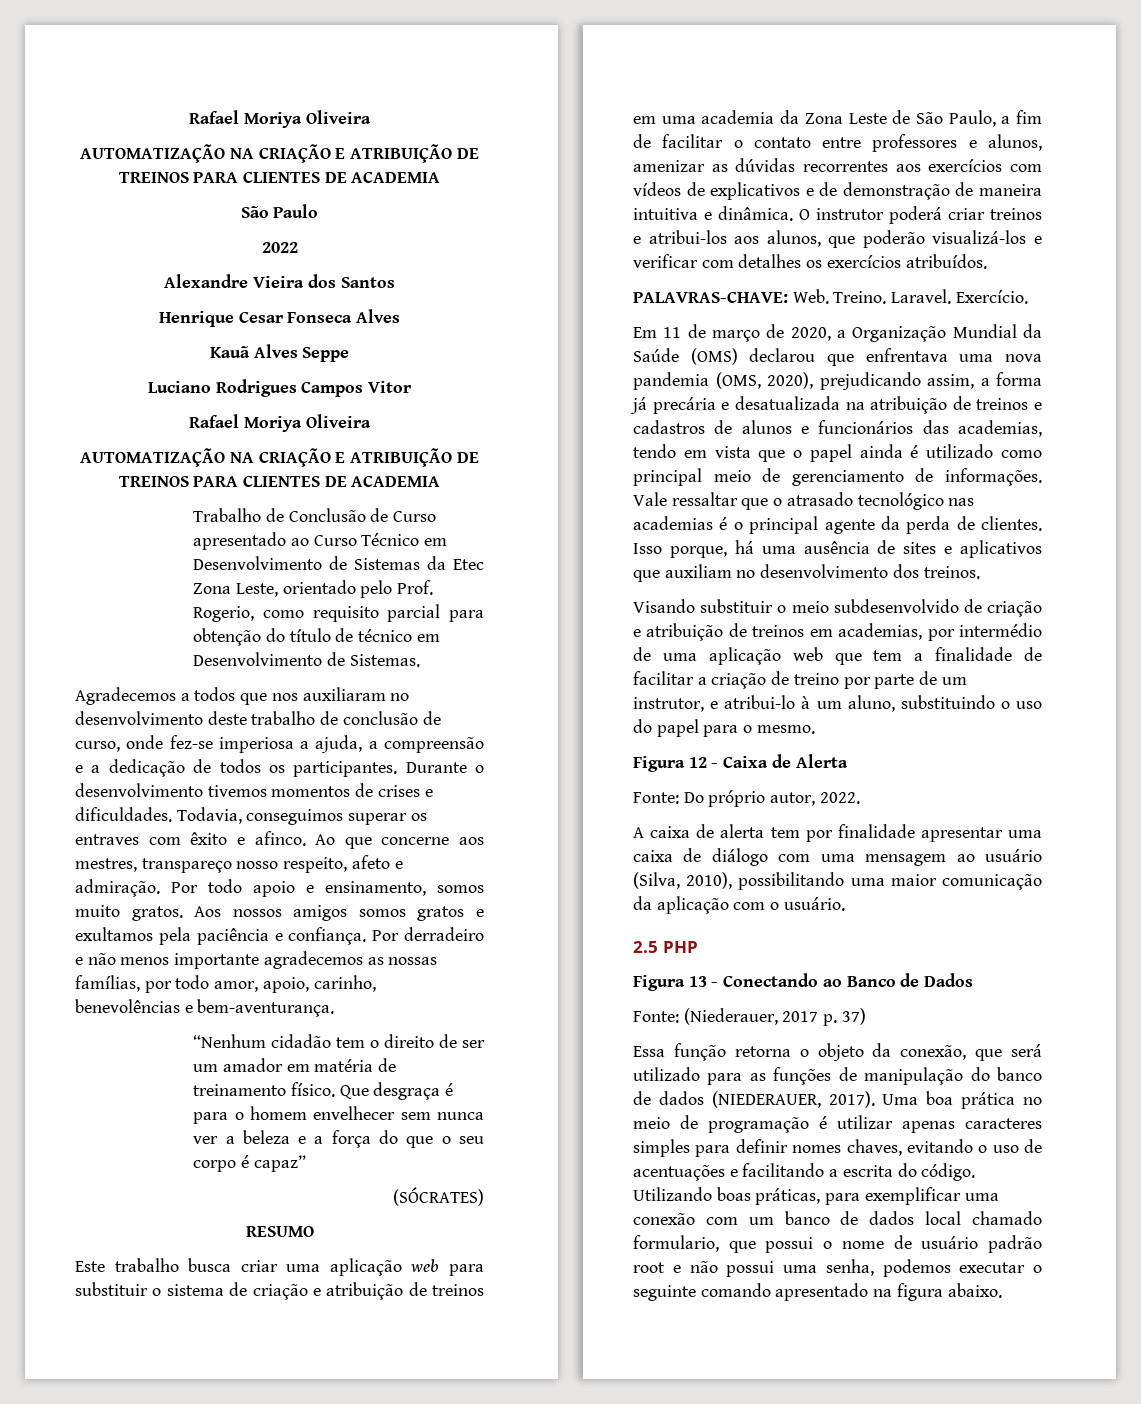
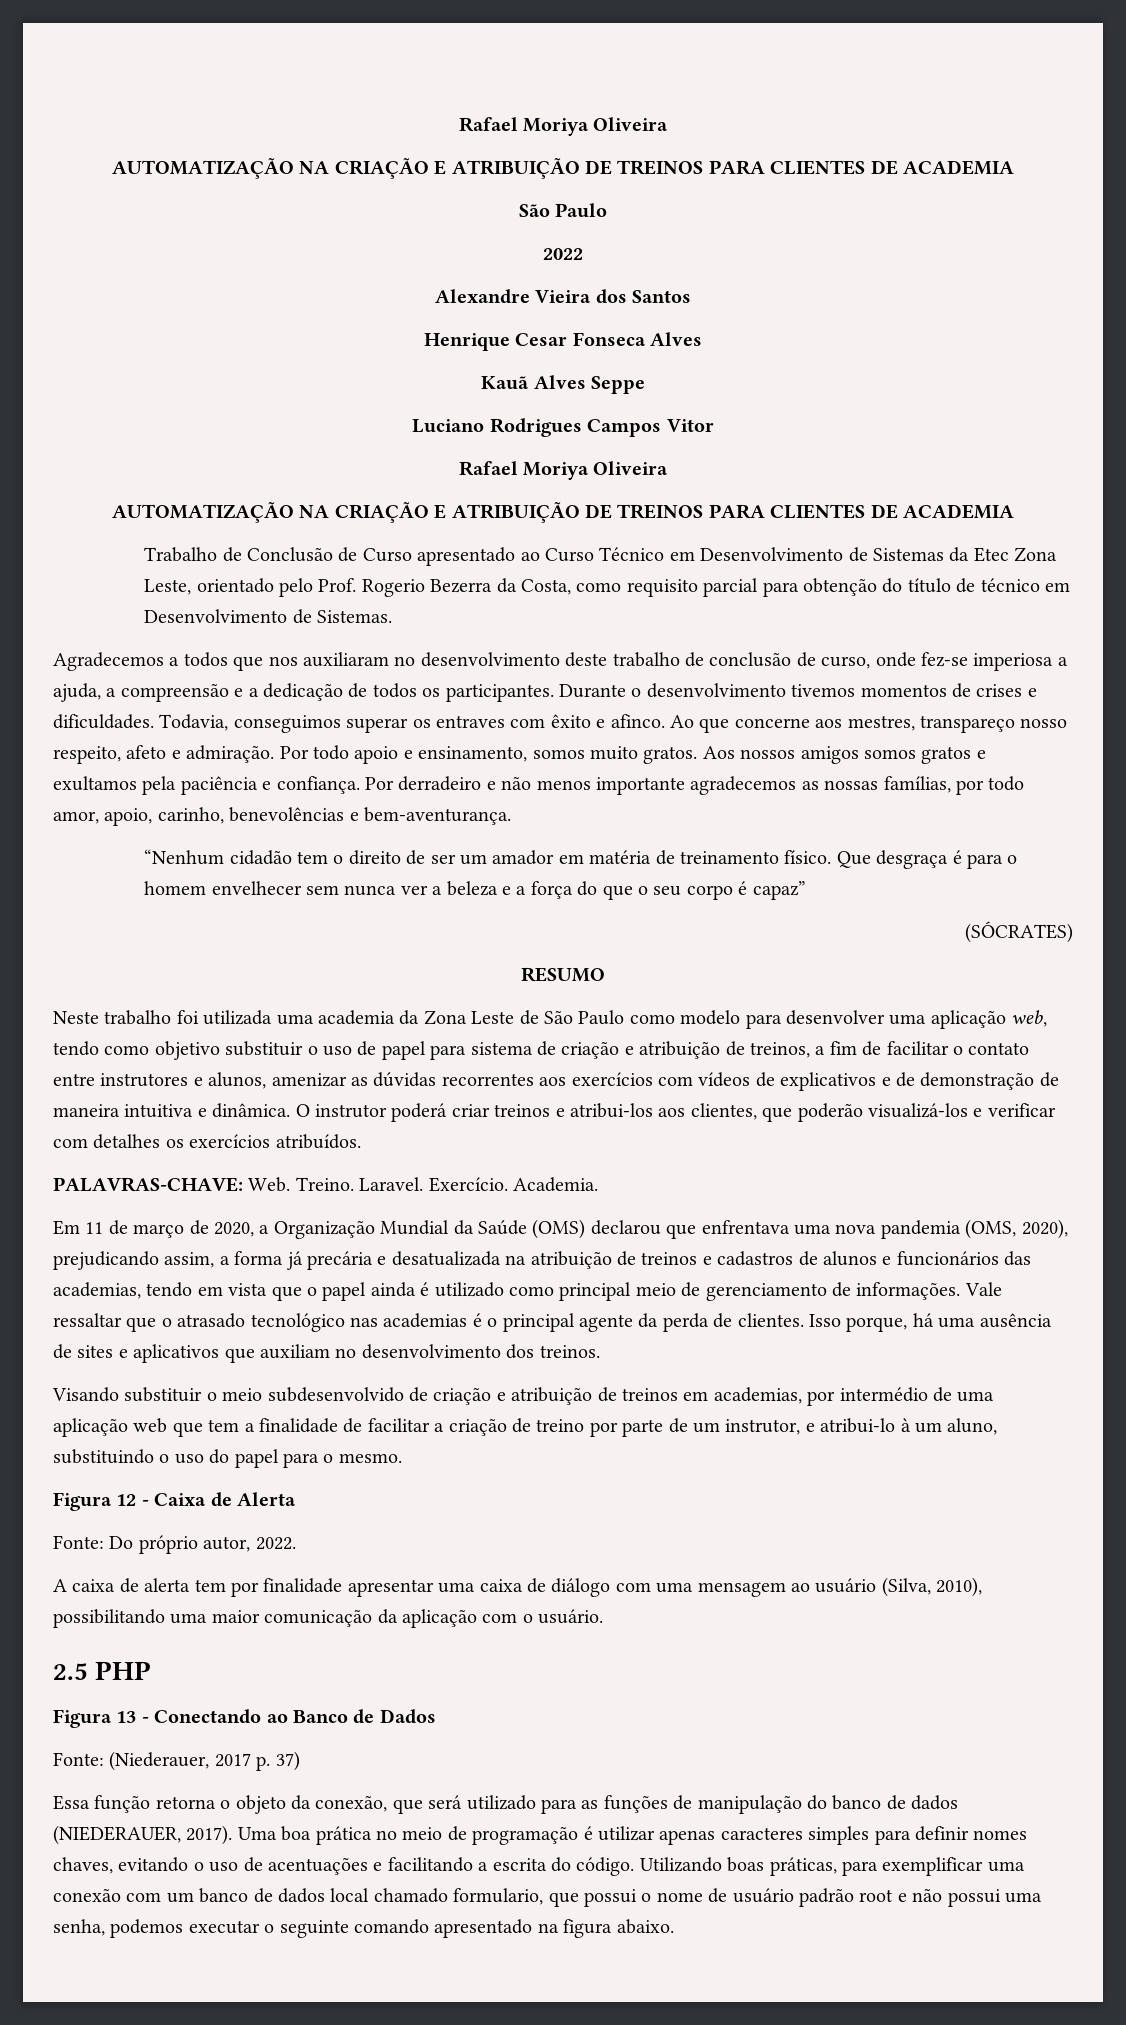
- Trabalho de Conclusão de Curso apresentado ao Curso Técnico em Desenvolvimento de Sistemas da Etec Zona Leste, orientado pelo Prof. Rogerio, como requisito parcial para obtenção do título de técnico em Desenvolvimento de Sistemas.
+ Trabalho de Conclusão de Curso apresentado ao Curso Técnico em Desenvolvimento de Sistemas da Etec Zona Leste, orientado pelo Prof. Rogerio Bezerra da Costa, como requisito parcial para obtenção do título de técnico em Desenvolvimento de Sistemas.
- Este trabalho busca criar uma aplicação web para substituir o sistema de criação e atribuição de treinos em uma academia da Zona Leste de São Paulo, a fim de facilitar o contato entre professores e alunos, amenizar as dúvidas recorrentes aos exercícios com vídeos de explicativos e de demonstração de maneira intuitiva e dinâmica.
+ Neste trabalho foi utilizada uma academia da Zona Leste de São Paulo como modelo para desenvolver uma aplicação web, tendo como objetivo substituir o uso de papel para sistema de criação e atribuição de treinos, a fim de facilitar o contato entre instrutores e alunos, amenizar as dúvidas recorrentes aos exercícios com vídeos de explicativos e de demonstração de maneira intuitiva e dinâmica.
- O instrutor poderá criar treinos e atribui-los aos alunos, que poderão visualizá-los e verificar com detalhes os exercícios atribuídos.
+ O instrutor poderá criar treinos e atribui-los aos clientes, que poderão visualizá-los e verificar com detalhes os exercícios atribuídos.
+ Academia.

